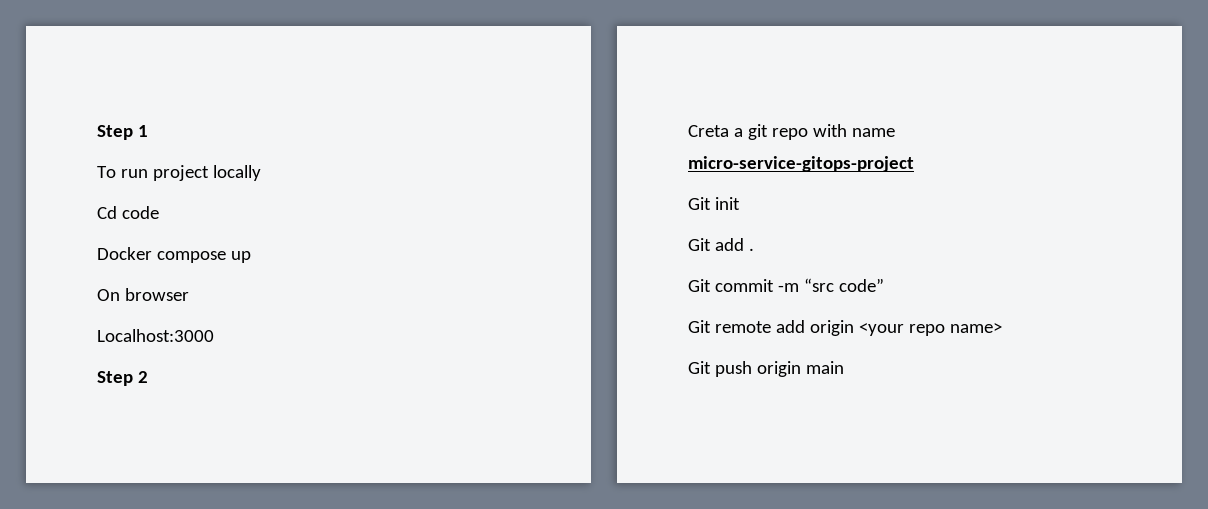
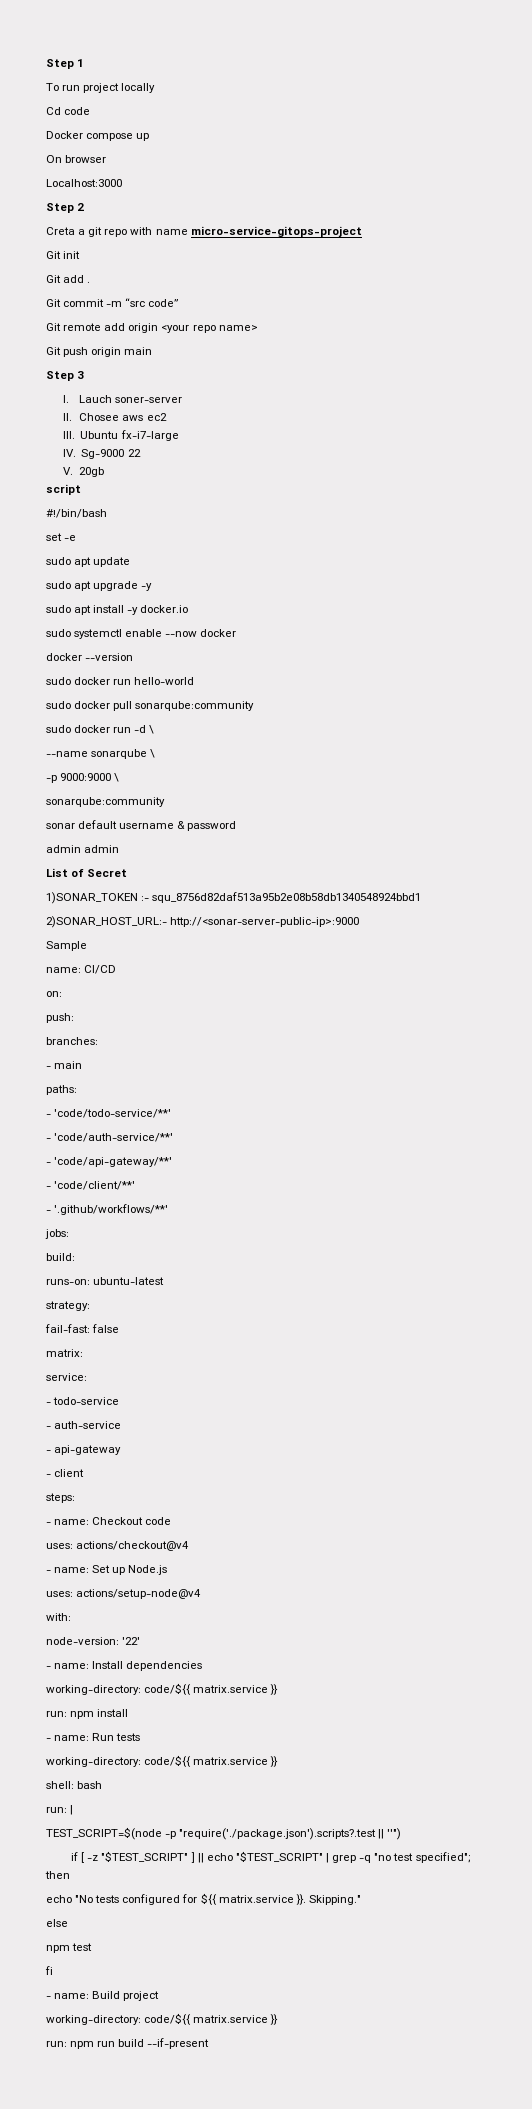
+ Step 3
+ I. Lauch soner-server
+ II. Chosee aws ec2
+ III. Ubuntu fx-i7-large
+ IV. Sg-9000 22
+ V. 20gb
+ script
+ #!/bin/bash
+ set -e
+ sudo apt update
+ sudo apt upgrade -y
+ sudo apt install -y docker.io
+ sudo systemctl enable --now docker
+ docker --version
+ sudo docker run hello-world
+ sudo docker pull sonarqube:community
+ sudo docker run -d \
+ --name sonarqube \
+ -p 9000:9000 \
+ sonarqube:community
+ sonar default username & password
+ admin admin
+ List of Secret
+ 1)SONAR_TOKEN :- squ_8756d82daf513a95b2e08b58db1340548924bbd1
+ 2)SONAR_HOST_URL:- http://<sonar-server-public-ip>:9000
+ Sample
+ name: CI/CD
+ on:
+ push:
+ branches:
+ - main
+ paths:
+ - 'code/todo-service/**'
+ - 'code/auth-service/**'
+ - 'code/api-gateway/**'
+ - 'code/client/**'
+ - '.github/workflows/**'
+ jobs:
+ build:
+ runs-on: ubuntu-latest
+ strategy:
+ fail-fast: false
+ matrix:
+ service:
+ - todo-service
+ - auth-service
+ - api-gateway
+ - client
+ steps:
+ - name: Checkout code
+ uses: actions/checkout@v4
+ - name: Set up Node.js
+ uses: actions/setup-node@v4
+ with:
+ node-version: '22'
+ - name: Install dependencies
+ working-directory: code/${{ matrix.service }}
+ run: npm install
+ - name: Run tests
+ working-directory: code/${{ matrix.service }}
+ shell: bash
+ run: |
+ TEST_SCRIPT=$(node -p "require('./package.json').scripts?.test || ''")
+ if [ -z "$TEST_SCRIPT" ] || echo "$TEST_SCRIPT" | grep -q "no test specified"; then
+ echo "No tests configured for ${{ matrix.service }}. Skipping."
+ else
+ npm test
+ fi
+ - name: Build project
+ working-directory: code/${{ matrix.service }}
+ run: npm run build --if-present

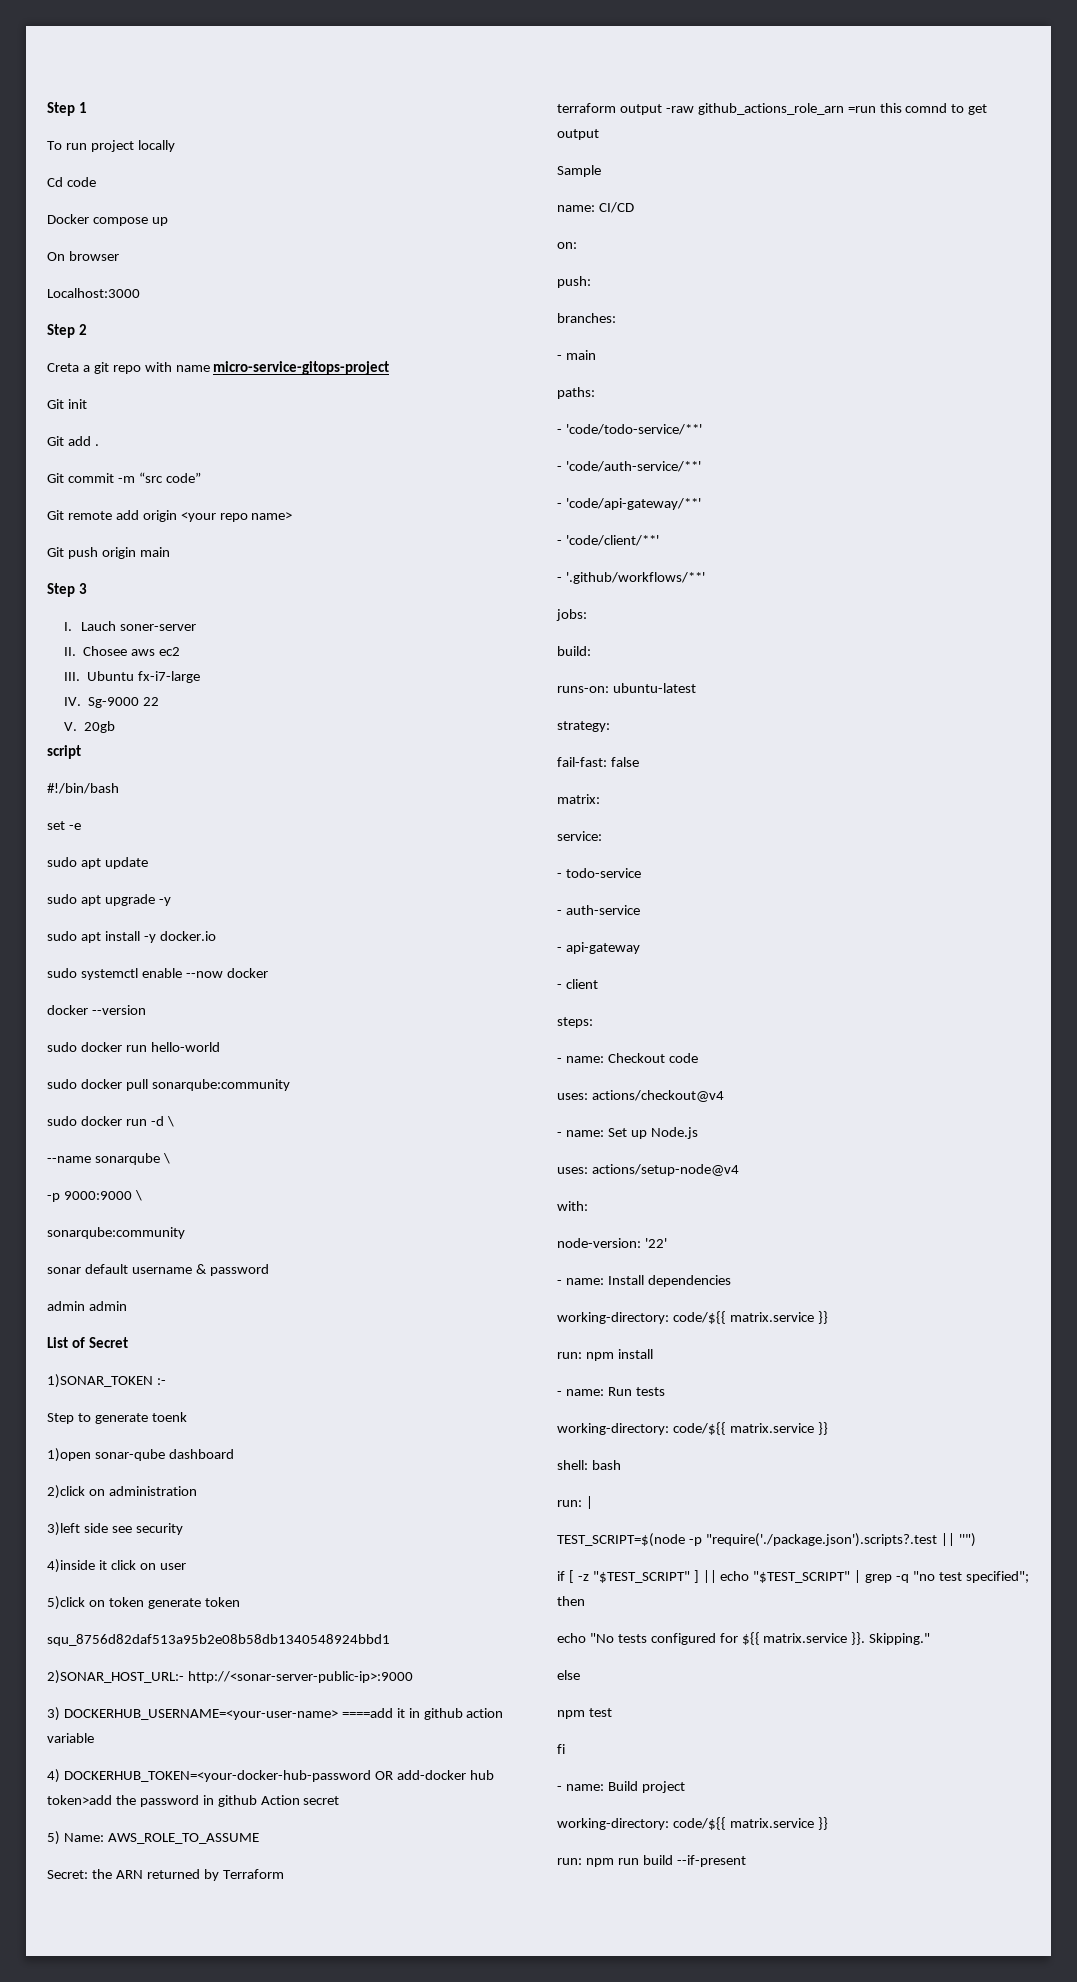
- 1)SONAR_TOKEN :- squ_8756d82daf513a95b2e08b58db1340548924bbd1
+ 1)SONAR_TOKEN :-
+ Step to generate toenk
+ 1)open sonar-qube dashboard
+ 2)click on administration
+ 3)left side see security
+ 4)inside it click on user
+ 5)click on token generate token
+ squ_8756d82daf513a95b2e08b58db1340548924bbd1
  2)SONAR_HOST_URL:- http://<sonar-server-public-ip>:9000
+ 3) DOCKERHUB_USERNAME=<your-user-name> ====add it in github action variable
+ 4) DOCKERHUB_TOKEN=<your-docker-hub-password OR add-docker hub token>add the password in github Action secret
+ 5) Name: AWS_ROLE_TO_ASSUME
+ Secret: the ARN returned by Terraform
+ terraform output -raw github_actions_role_arn =run this comnd to get output

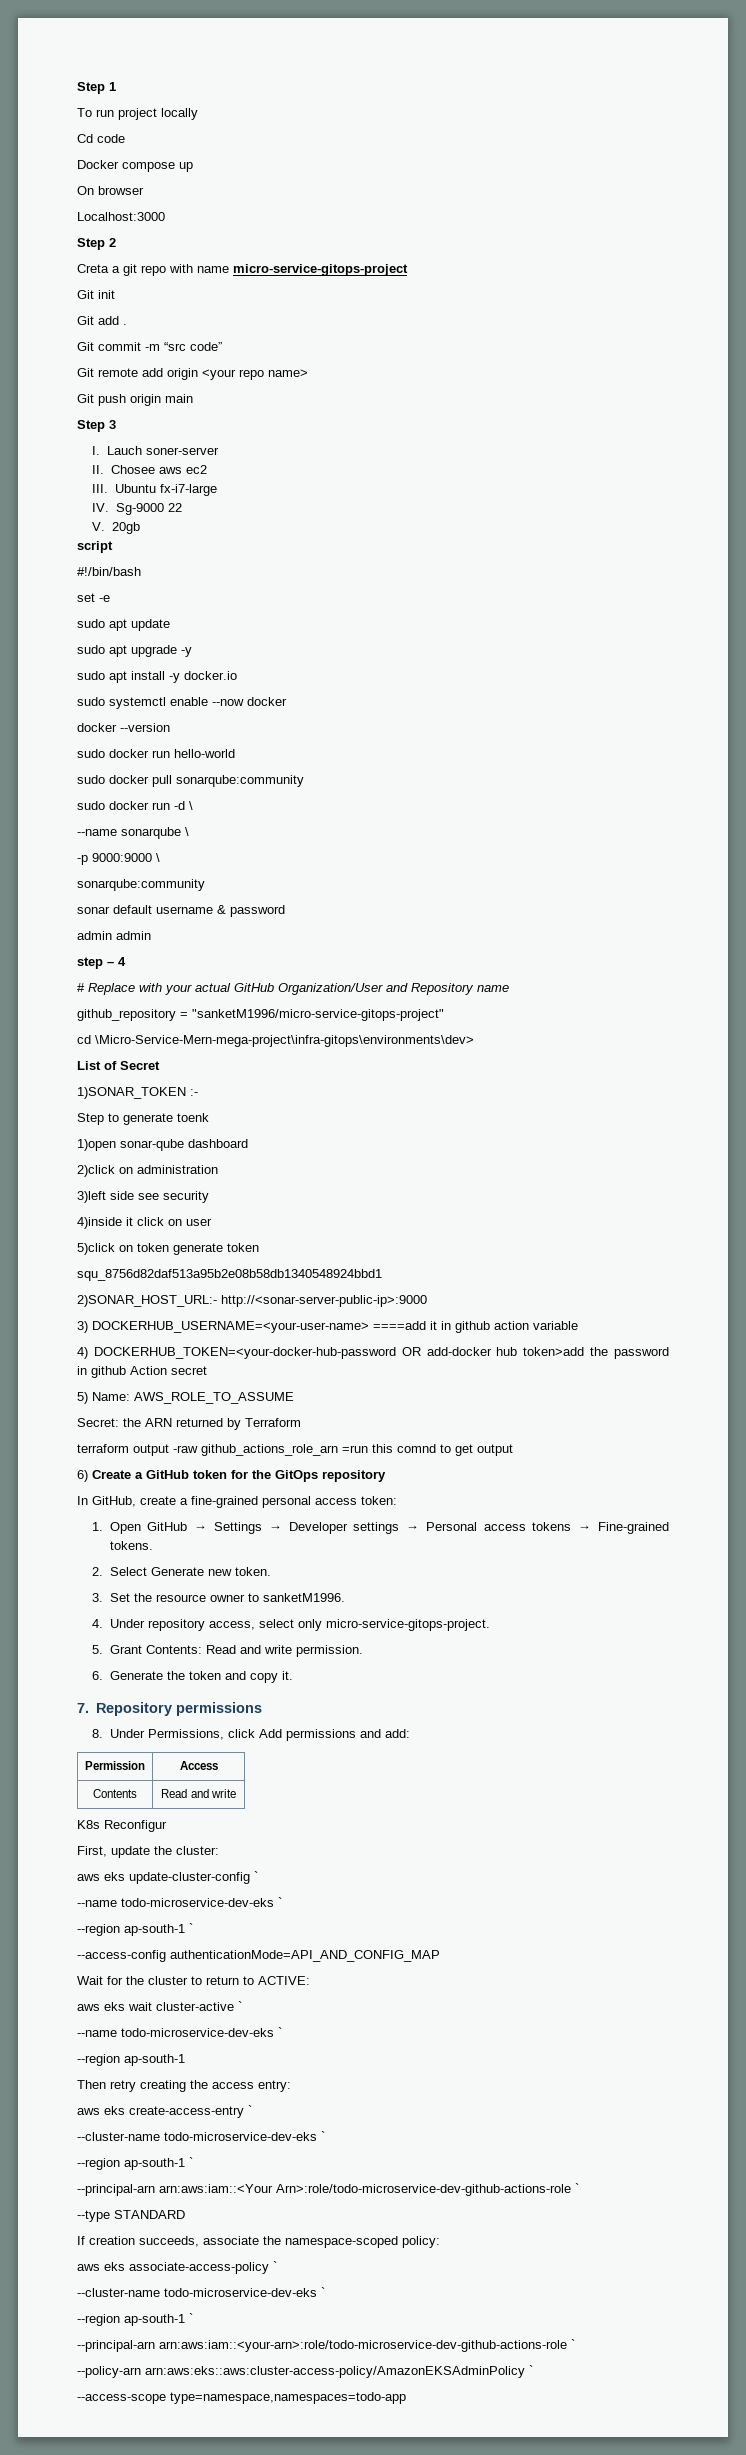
+ step – 4
+ # Replace with your actual GitHub Organization/User and Repository name
+ github_repository = "sanketM1996/micro-service-gitops-project"
+ cd \Micro-Service-Mern-mega-project\infra-gitops\environments\dev>
- Sample
- name: CI/CD
- on:
- push:
- branches:
- - main
- paths:
- - 'code/todo-service/**'
- - 'code/auth-service/**'
- - 'code/api-gateway/**'
- - 'code/client/**'
- - '.github/workflows/**'
- jobs:
- build:
- runs-on: ubuntu-latest
- strategy:
- fail-fast: false
- matrix:
- service:
- - todo-service
- - auth-service
- - api-gateway
- - client
- steps:
- - name: Checkout code
- uses: actions/checkout@v4
- - name: Set up Node.js
- uses: actions/setup-node@v4
- with:
- node-version: '22'
- - name: Install dependencies
- working-directory: code/${{ matrix.service }}
- run: npm install
- - name: Run tests
- working-directory: code/${{ matrix.service }}
- shell: bash
- run: |
- TEST_SCRIPT=$(node -p "require('./package.json').scripts?.test || ''")
- if [ -z "$TEST_SCRIPT" ] || echo "$TEST_SCRIPT" | grep -q "no test specified"; then
- echo "No tests configured for ${{ matrix.service }}. Skipping."
- else
- npm test
- fi
- - name: Build project
- working-directory: code/${{ matrix.service }}
- run: npm run build --if-present
+ 6) Create a GitHub token for the GitOps repository
+ In GitHub, create a fine-grained personal access token:
+ 1. Open GitHub → Settings → Developer settings → Personal access tokens → Fine-grained tokens.
+ 2. Select Generate new token.
+ 3. Set the resource owner to sanketM1996.
+ 4. Under repository access, select only micro-service-gitops-project.
+ 5. Grant Contents: Read and write permission.
+ 6. Generate the token and copy it.
+ 7. Repository permissions
+ 8. Under Permissions, click Add permissions and add:
+ Permission | Access
+ Contents | Read and write
+ K8s Reconfigur
+ First, update the cluster:
+ aws eks update-cluster-config `
+ --name todo-microservice-dev-eks `
+ --region ap-south-1 `
+ --access-config authenticationMode=API_AND_CONFIG_MAP
+ Wait for the cluster to return to ACTIVE:
+ aws eks wait cluster-active `
+ --name todo-microservice-dev-eks `
+ --region ap-south-1
+ Then retry creating the access entry:
+ aws eks create-access-entry `
+ --cluster-name todo-microservice-dev-eks `
+ --region ap-south-1 `
+ --principal-arn arn:aws:iam::<Your Arn>:role/todo-microservice-dev-github-actions-role `
+ --type STANDARD
+ If creation succeeds, associate the namespace-scoped policy:
+ aws eks associate-access-policy `
+ --cluster-name todo-microservice-dev-eks `
+ --region ap-south-1 `
+ --principal-arn arn:aws:iam::<your-arn>:role/todo-microservice-dev-github-actions-role `
+ --policy-arn arn:aws:eks::aws:cluster-access-policy/AmazonEKSAdminPolicy `
+ --access-scope type=namespace,namespaces=todo-app

